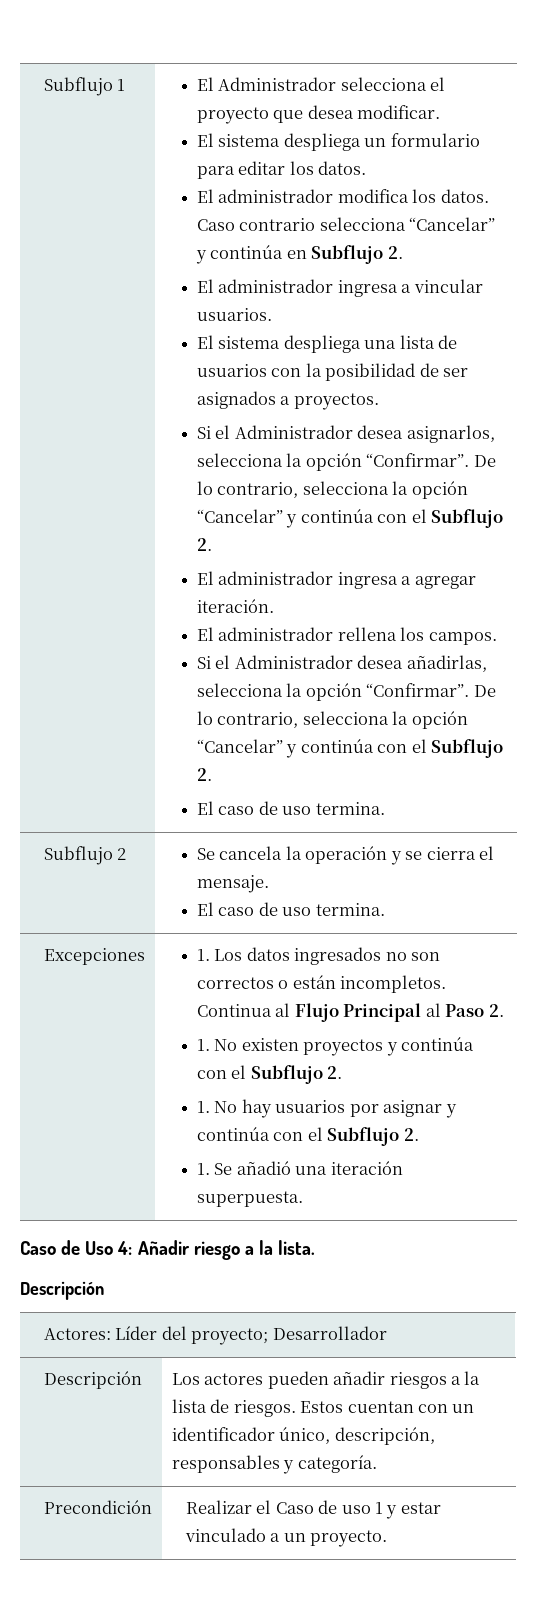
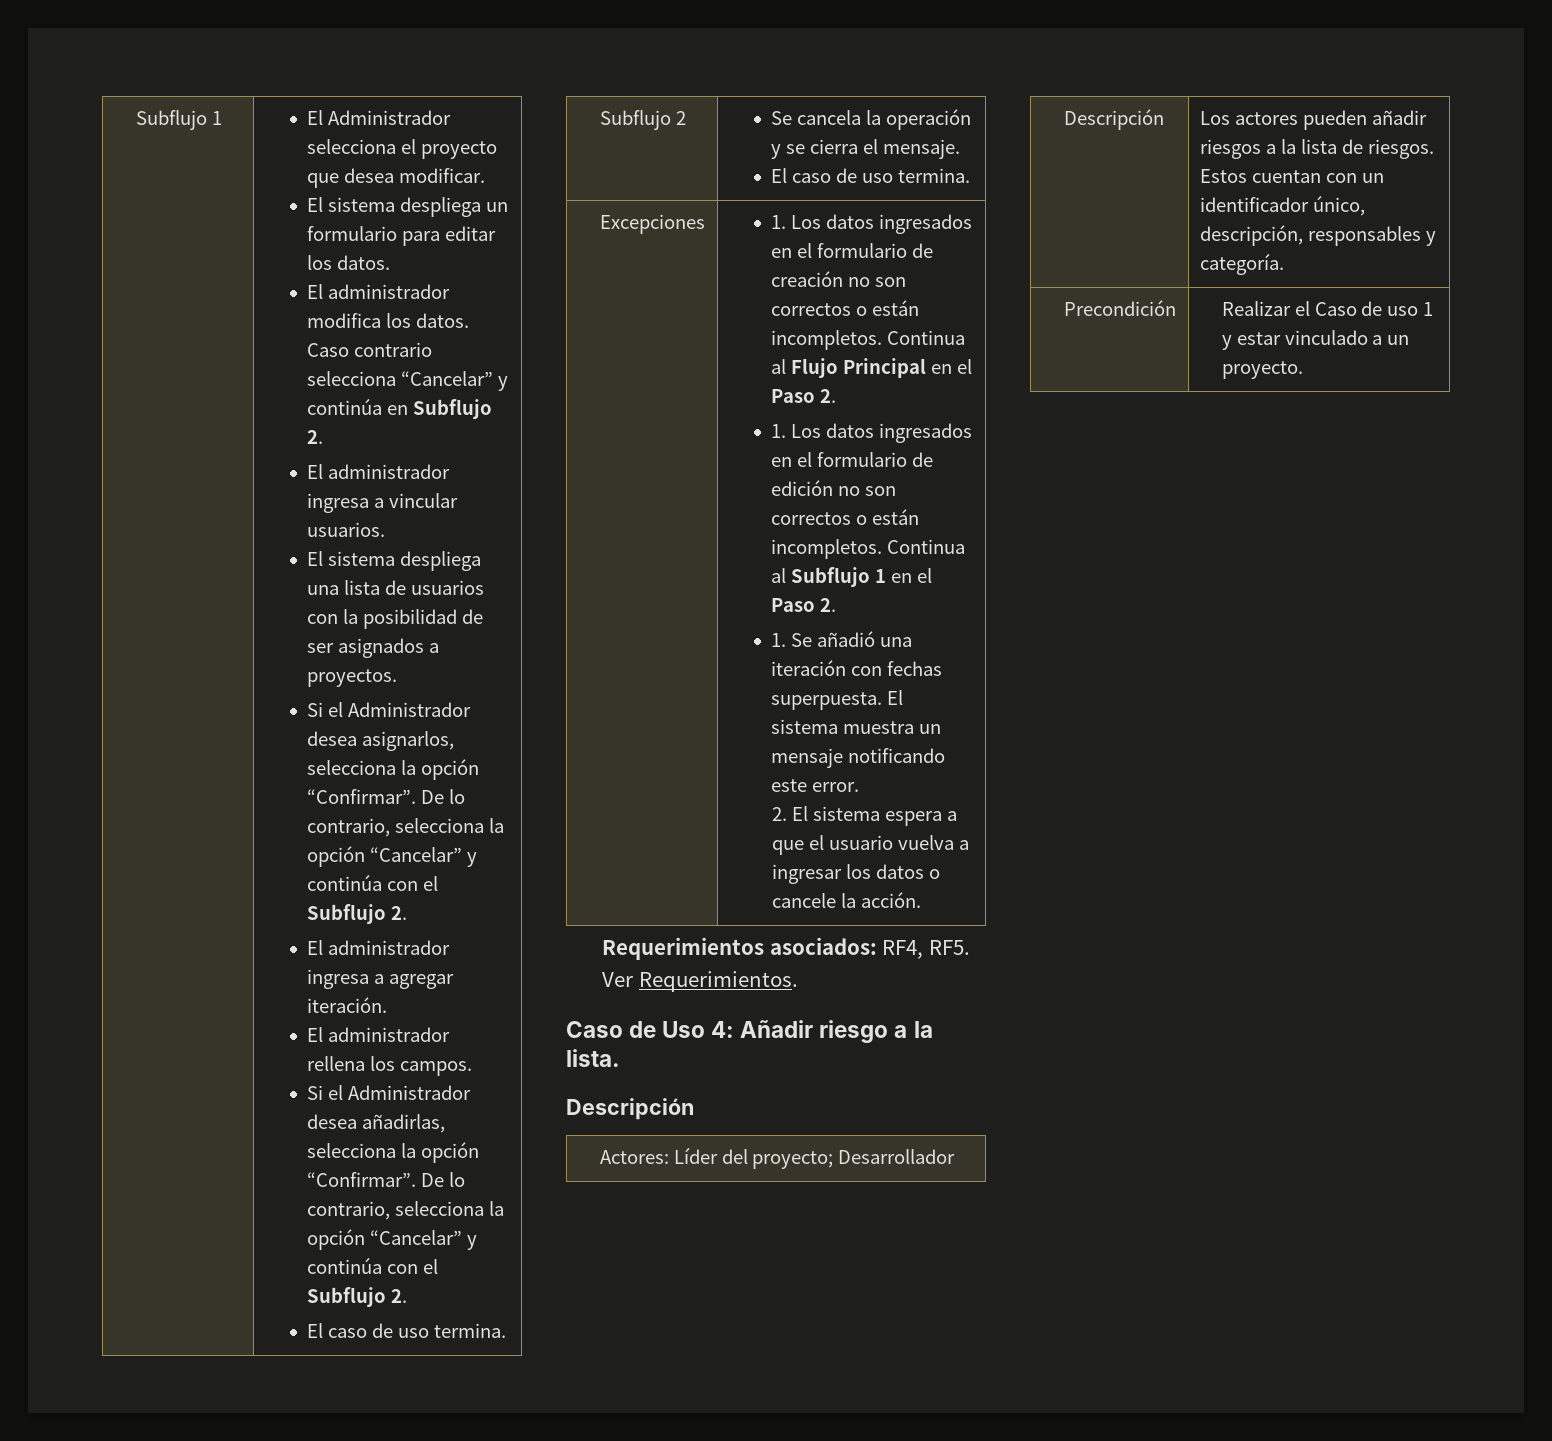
- 1. Los datos ingresados no son correctos o están incompletos.
+ 1. Los datos ingresados en el formulario de creación no son correctos o están incompletos.
- Continua al Flujo Principal al Paso 2.
- 1. No existen proyectos y continúa con el Subflujo 2.
- 1. No hay usuarios por asignar y continúa con el Subflujo 2.
+ Continua al Flujo Principal en el Paso 2.
+ 1. Los datos ingresados en el formulario de edición no son correctos o están incompletos. Continua al Subflujo 1 en el Paso 2.
- 1. Se añadió una iteración superpuesta.
+ 1. Se añadió una iteración con fechas superpuesta. El sistema muestra un mensaje notificando este error.
+ 2. El sistema espera a que el usuario vuelva a ingresar los datos o cancele la acción.
+ Requerimientos asociados: RF4, RF5. Ver Requerimientos.

